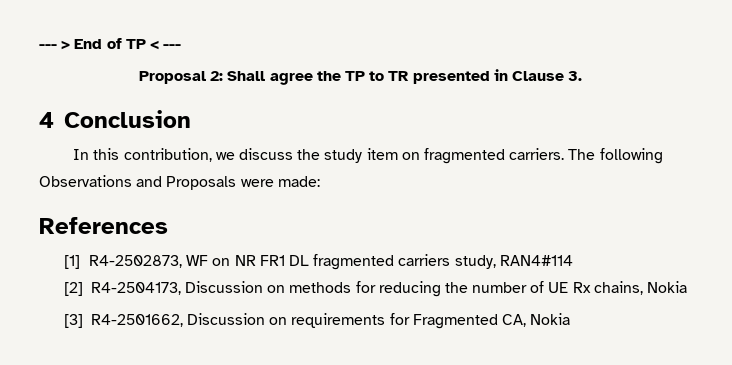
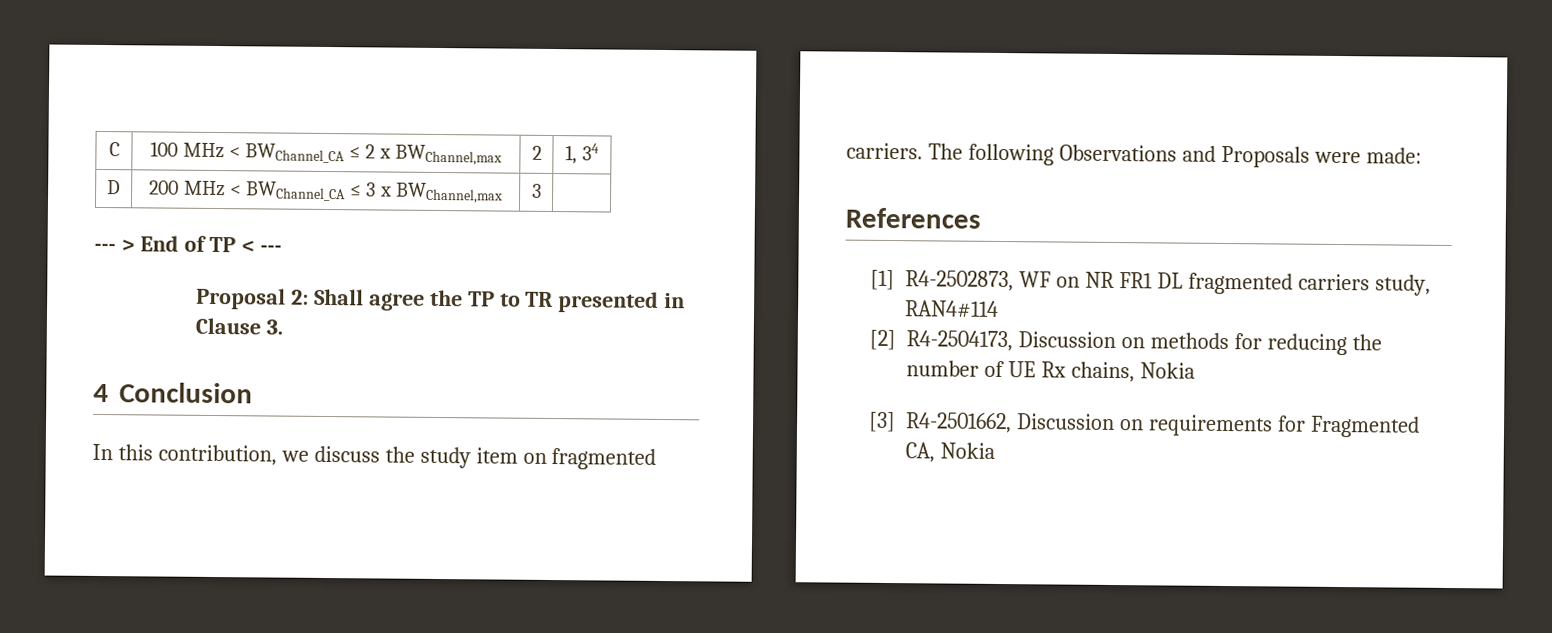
+ C | 100 MHz < BWChannel_CA ≤ 2 x BWChannel,max | 2 | 1, 34
+ D | 200 MHz < BWChannel_CA ≤ 3 x BWChannel,max | 3 |

